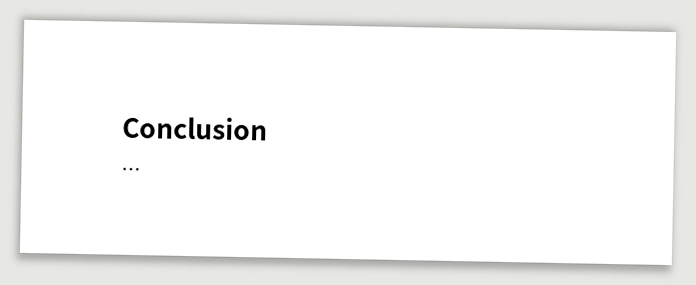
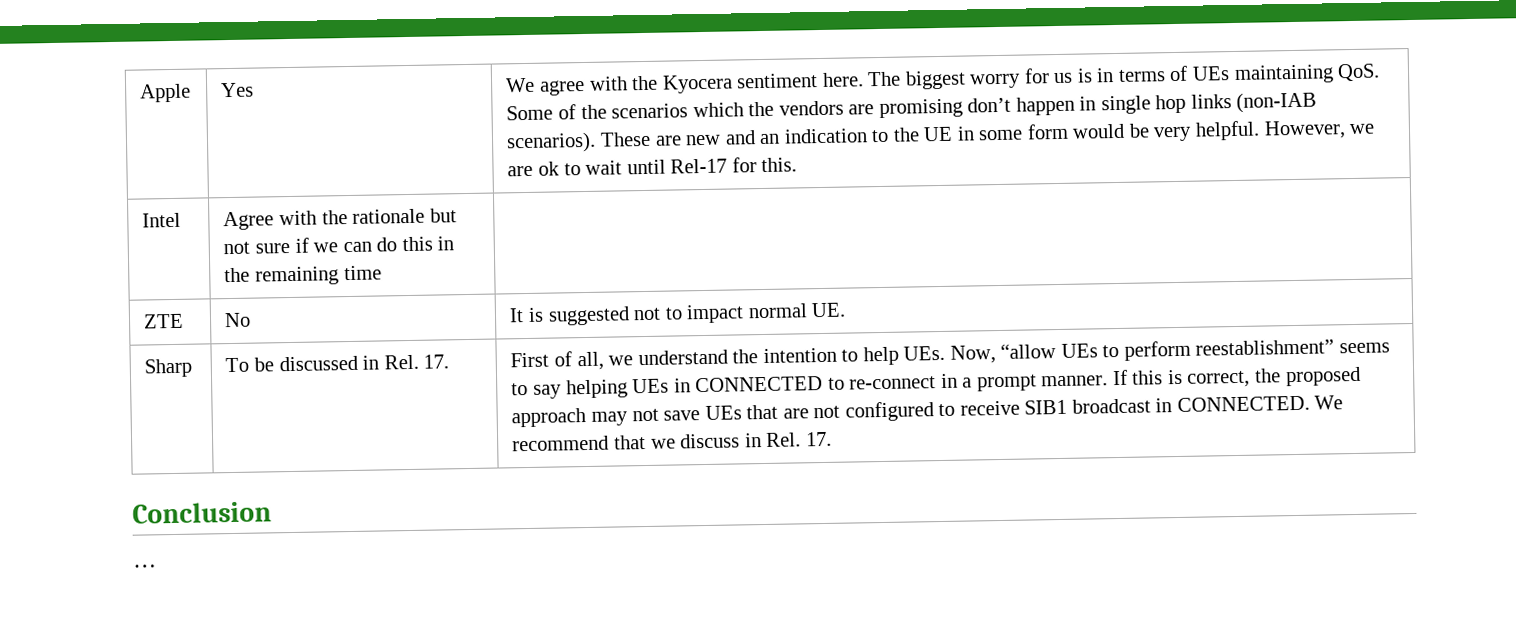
+ Apple | Yes | We agree with the Kyocera sentiment here. The biggest worry for us is in terms of UEs maintaining QoS. Some of the scenarios which the vendors are promising don’t happen in single hop links (non-IAB scenarios). These are new and an indication to the UE in some form would be very helpful. However, we are ok to wait until Rel-17 for this.
+ Intel | Agree with the rationale but not sure if we can do this in the remaining time |
+ ZTE | No | It is suggested not to impact normal UE.
+ Sharp | To be discussed in Rel. 17. | First of all, we understand the intention to help UEs. Now, “allow UEs to perform reestablishment” seems to say helping UEs in CONNECTED to re-connect in a prompt manner. If this is correct, the proposed approach may not save UEs that are not configured to receive SIB1 broadcast in CONNECTED. We recommend that we discuss in Rel. 17.

